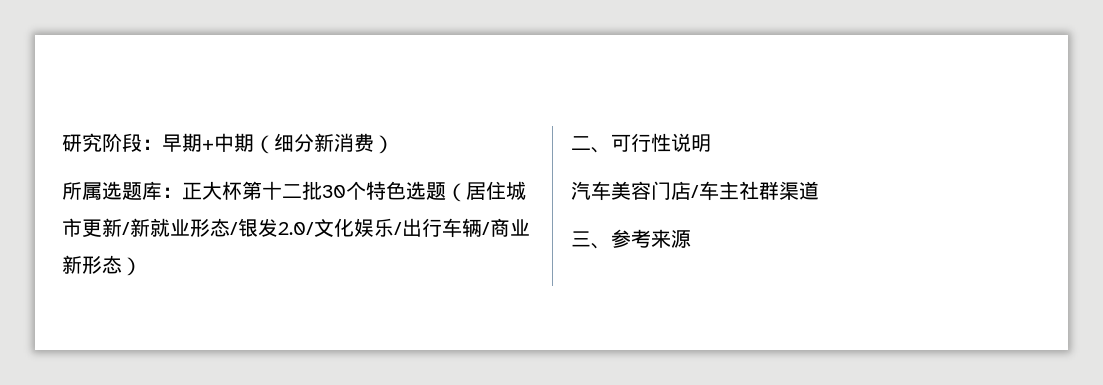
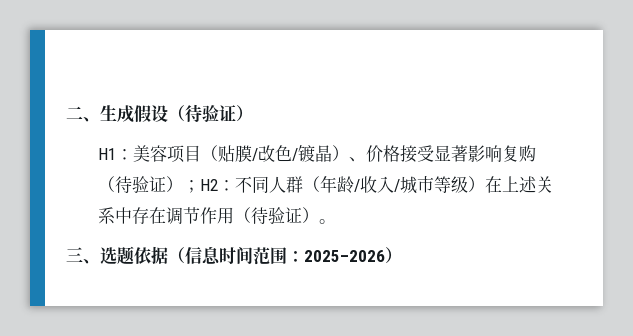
- 研究阶段：早期+中期（细分新消费）
- 所属选题库：正大杯第十二批30个特色选题（居住城市更新/新就业形态/银发2.0/文化娱乐/出行车辆/商业新形态）
- 二、可行性说明
- 汽车美容门店/车主社群渠道
- 三、参考来源
+ 二、生成假设（待验证）
+ H1：美容项目（贴膜/改色/镀晶）、价格接受显著影响复购（待验证）；H2：不同人群（年龄/收入/城市等级）在上述关系中存在调节作用（待验证）。
+ 三、选题依据（信息时间范围：2025–2026）

